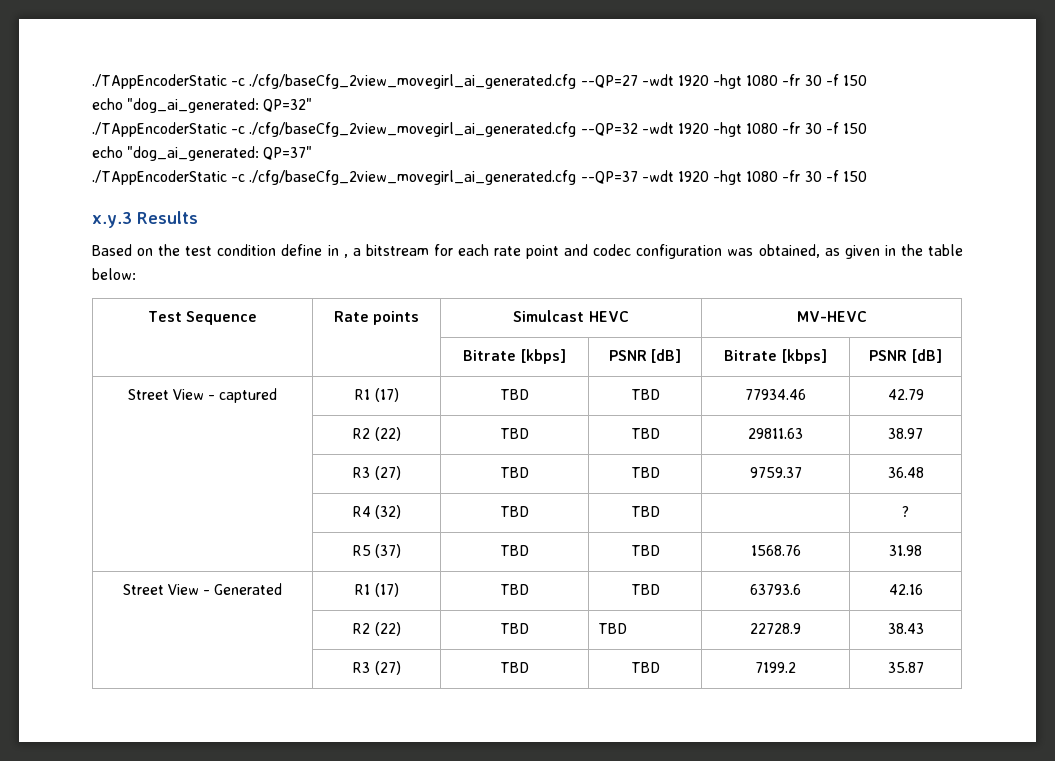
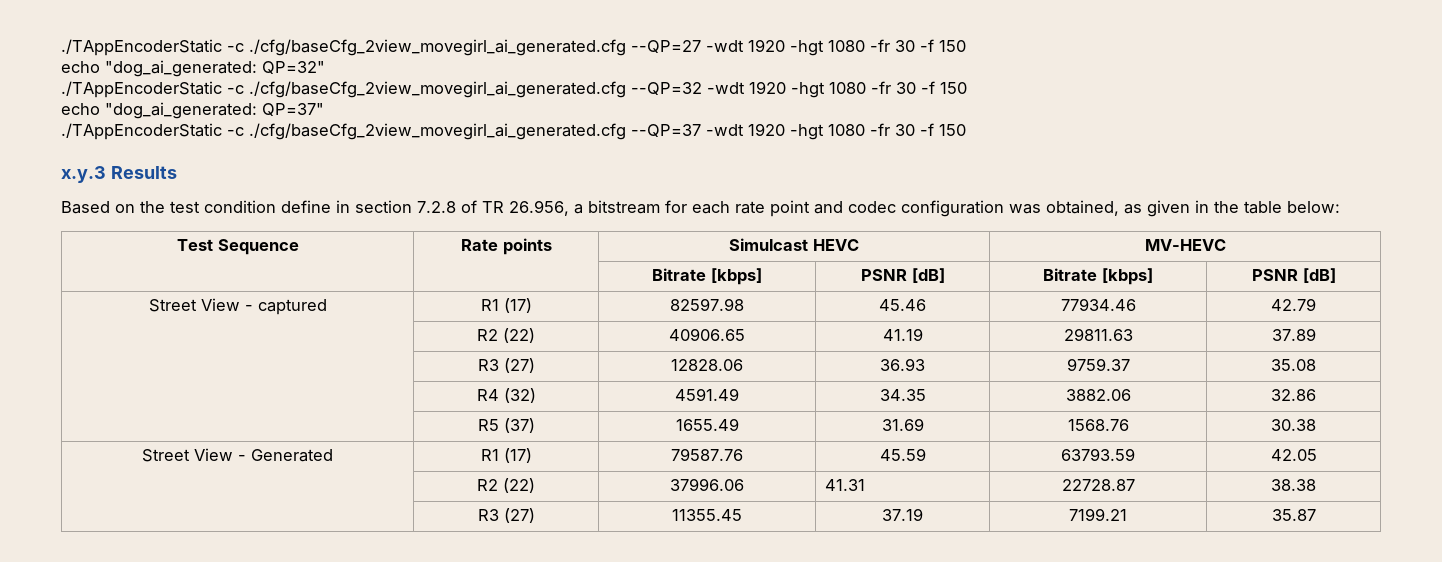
- Based on the test condition define in , a bitstream for each rate point and codec configuration was obtained, as given in the table below:
+ Based on the test condition define in section 7.2.8 of TR 26.956, a bitstream for each rate point and codec configuration was obtained, as given in the table below:
- Street View - captured | R1 (17) | TBD | TBD | 77934.46 | 42.79
+ Street View - captured | R1 (17) | 82597.98 | 45.46 | 77934.46 | 42.79
- | R2 (22) | TBD | TBD | 29811.63 | 38.97
- | R3 (27) | TBD | TBD | 9759.37 | 36.48
+ | R2 (22) | 40906.65 | 41.19 | 29811.63 | 37.89
+ | R3 (27) | 12828.06 | 36.93 | 9759.37 | 35.08
- | R4 (32) | TBD | TBD | | ?
+ | R4 (32) | 4591.49 | 34.35 | 3882.06 | 32.86
- | R5 (37) | TBD | TBD | 1568.76 | 31.98
+ | R5 (37) | 1655.49 | 31.69 | 1568.76 | 30.38
- Street View - Generated | R1 (17) | TBD | TBD | 63793.6 | 42.16
- | R2 (22) | TBD | TBD | 22728.9 | 38.43
- | R3 (27) | TBD | TBD | 7199.2 | 35.87
+ Street View - Generated | R1 (17) | 79587.76 | 45.59 | 63793.59 | 42.05
+ | R2 (22) | 37996.06 | 41.31 | 22728.87 | 38.38
+ | R3 (27) | 11355.45 | 37.19 | 7199.21 | 35.87

